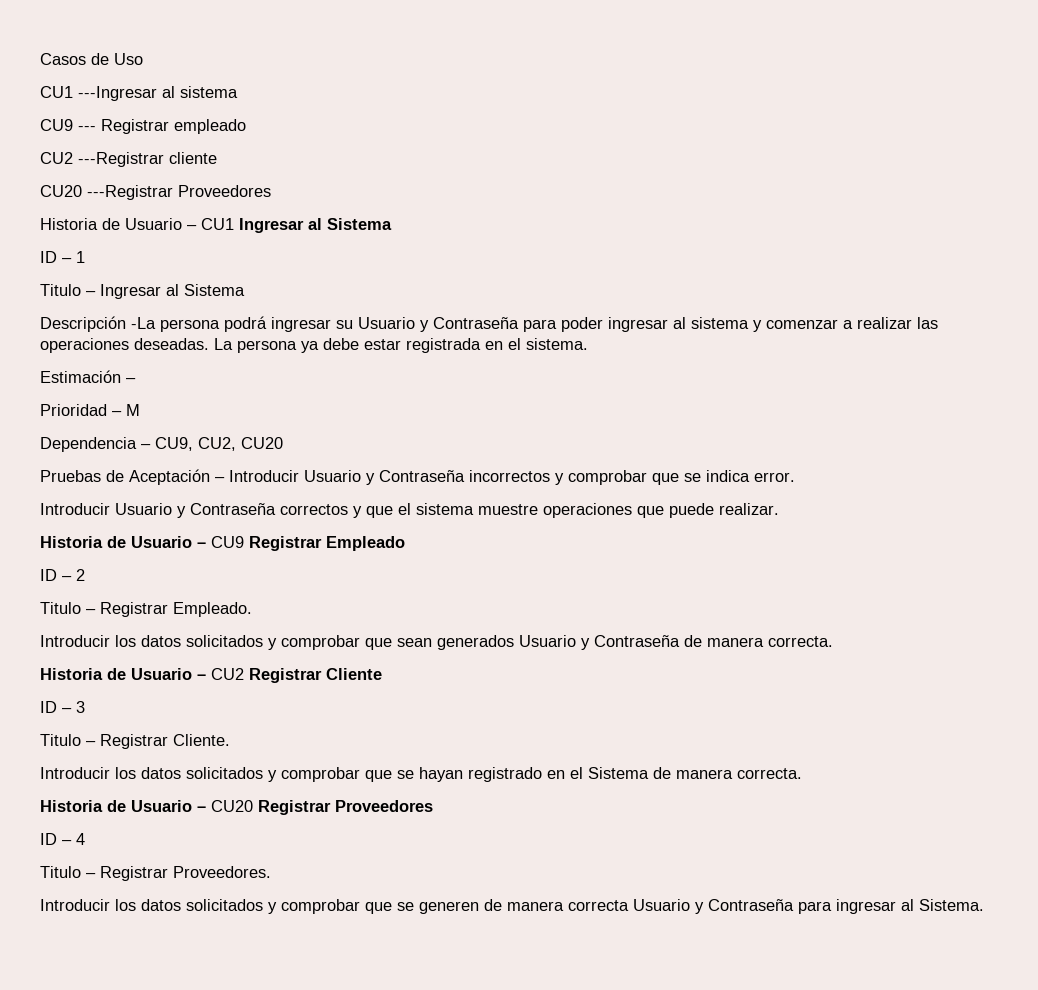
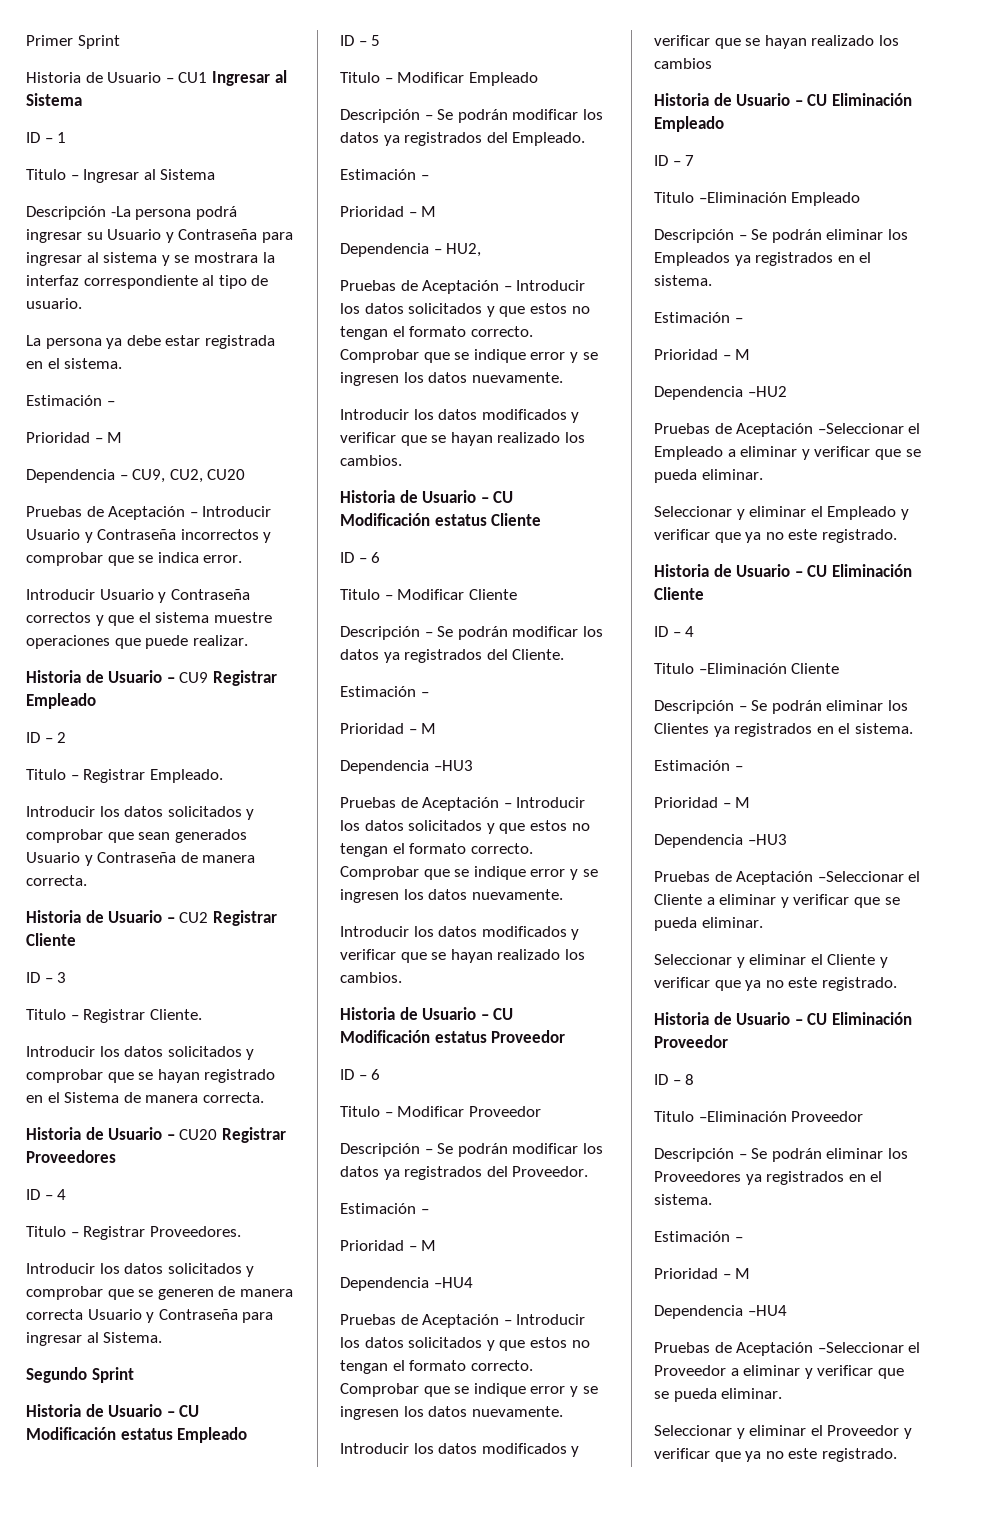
- Casos de Uso
- CU1 ---Ingresar al sistema
- CU9 --- Registrar empleado
- CU2 ---Registrar cliente
- CU20 ---Registrar Proveedores
+ Primer Sprint
- Descripción -La persona podrá ingresar su Usuario y Contraseña para poder ingresar al sistema y comenzar a realizar las operaciones deseadas. La persona ya debe estar registrada en el sistema.
+ Descripción -La persona podrá ingresar su Usuario y Contraseña para ingresar al sistema y se mostrara la interfaz correspondiente al tipo de usuario.
+ La persona ya debe estar registrada en el sistema.
+ Segundo Sprint
+ Historia de Usuario – CU Modificación estatus Empleado
+ ID – 5
+ Titulo – Modificar Empleado
+ Descripción – Se podrán modificar los datos ya registrados del Empleado.
+ Estimación –
+ Prioridad – M
+ Dependencia – HU2,
+ Pruebas de Aceptación – Introducir los datos solicitados y que estos no tengan el formato correcto. Comprobar que se indique error y se ingresen los datos nuevamente.
+ Introducir los datos modificados y verificar que se hayan realizado los cambios.
+ Historia de Usuario – CU Modificación estatus Cliente
+ ID – 6
+ Titulo – Modificar Cliente
+ Descripción – Se podrán modificar los datos ya registrados del Cliente.
+ Estimación –
+ Prioridad – M
+ Dependencia –HU3
+ Pruebas de Aceptación – Introducir los datos solicitados y que estos no tengan el formato correcto. Comprobar que se indique error y se ingresen los datos nuevamente.
+ Introducir los datos modificados y verificar que se hayan realizado los cambios.
+ Historia de Usuario – CU Modificación estatus Proveedor
+ ID – 6
+ Titulo – Modificar Proveedor
+ Descripción – Se podrán modificar los datos ya registrados del Proveedor.
+ Estimación –
+ Prioridad – M
+ Dependencia –HU4
+ Pruebas de Aceptación – Introducir los datos solicitados y que estos no tengan el formato correcto. Comprobar que se indique error y se ingresen los datos nuevamente.
+ Introducir los datos modificados y verificar que se hayan realizado los cambios
+ Historia de Usuario – CU Eliminación Empleado
+ ID – 7
+ Titulo –Eliminación Empleado
+ Descripción – Se podrán eliminar los Empleados ya registrados en el sistema.
+ Estimación –
+ Prioridad – M
+ Dependencia –HU2
+ Pruebas de Aceptación –Seleccionar el Empleado a eliminar y verificar que se pueda eliminar.
+ Seleccionar y eliminar el Empleado y verificar que ya no este registrado.
+ Historia de Usuario – CU Eliminación Cliente
+ ID – 4
+ Titulo –Eliminación Cliente
+ Descripción – Se podrán eliminar los Clientes ya registrados en el sistema.
+ Estimación –
+ Prioridad – M
+ Dependencia –HU3
+ Pruebas de Aceptación –Seleccionar el Cliente a eliminar y verificar que se pueda eliminar.
+ Seleccionar y eliminar el Cliente y verificar que ya no este registrado.
+ Historia de Usuario – CU Eliminación Proveedor
+ ID – 8
+ Titulo –Eliminación Proveedor
+ Descripción – Se podrán eliminar los Proveedores ya registrados en el sistema.
+ Estimación –
+ Prioridad – M
+ Dependencia –HU4
+ Pruebas de Aceptación –Seleccionar el Proveedor a eliminar y verificar que se pueda eliminar.
+ Seleccionar y eliminar el Proveedor y verificar que ya no este registrado.

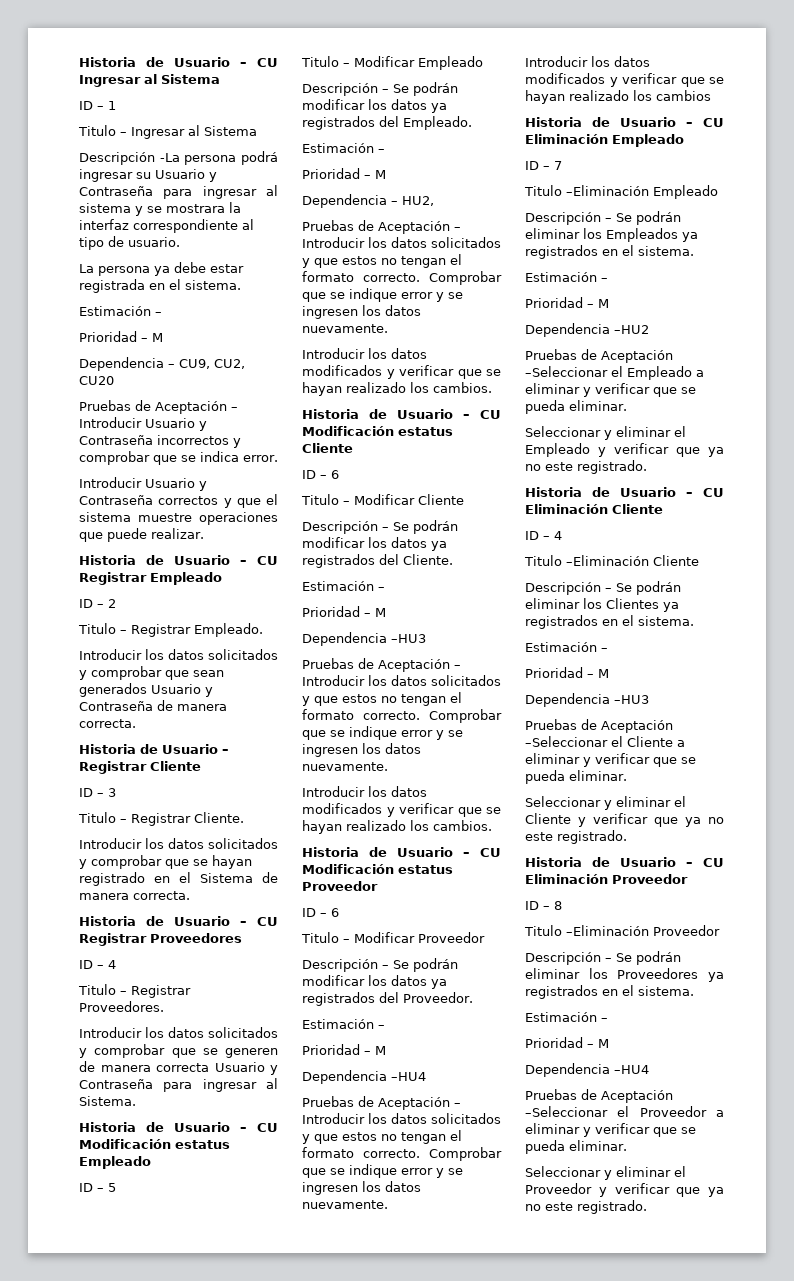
- Primer Sprint
- Historia de Usuario – CU1 Ingresar al Sistema
+ Historia de Usuario – CU Ingresar al Sistema
- Historia de Usuario – CU9 Registrar Empleado
+ Historia de Usuario – CU Registrar Empleado
- Historia de Usuario – CU2 Registrar Cliente
+ Historia de Usuario – Registrar Cliente
- Historia de Usuario – CU20 Registrar Proveedores
+ Historia de Usuario – CU Registrar Proveedores
- Segundo Sprint

